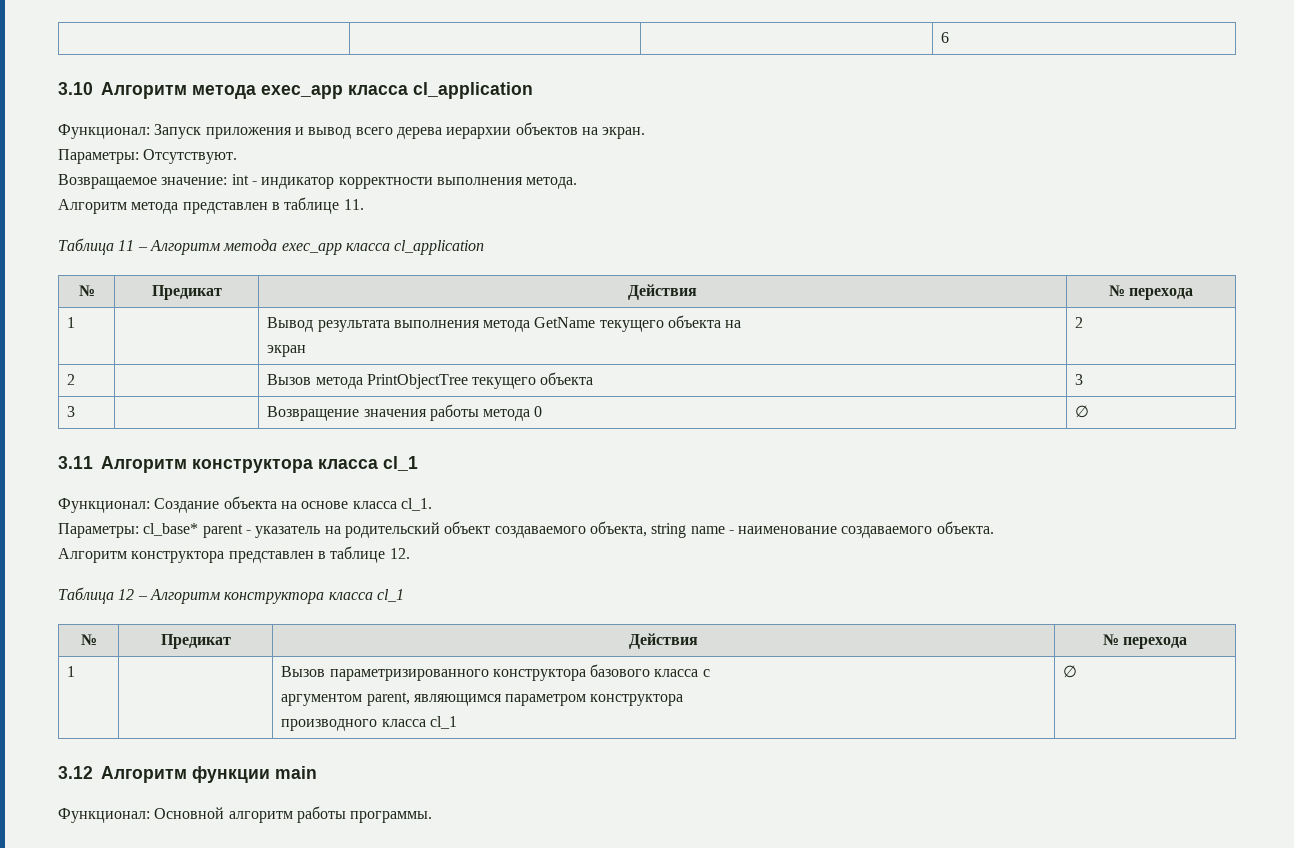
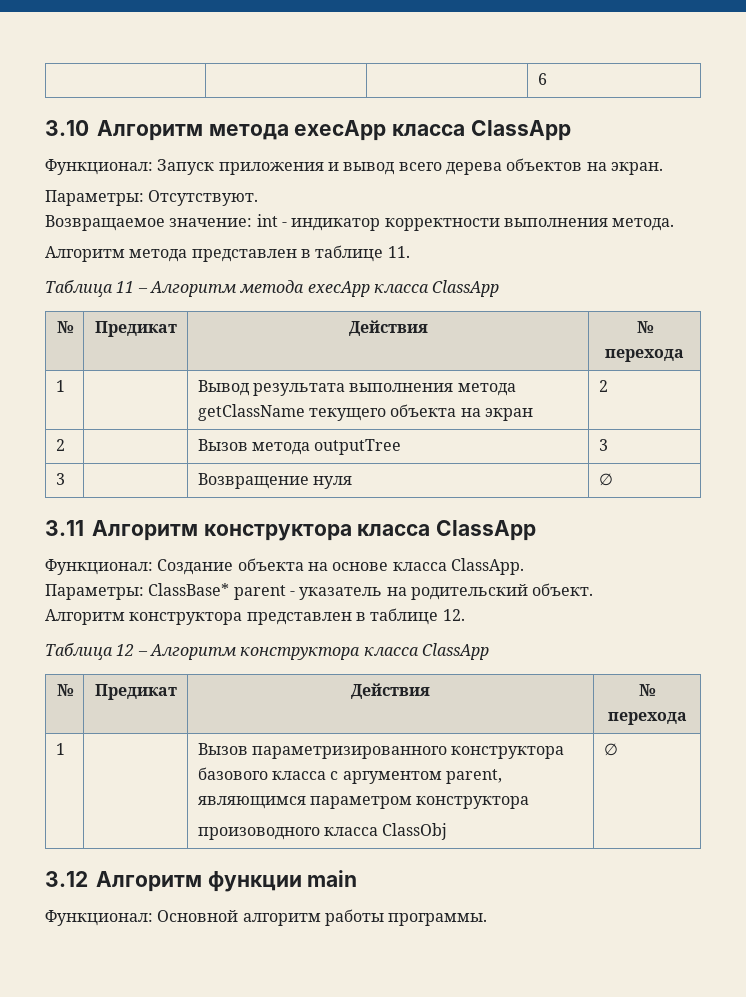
- 3.10 Алгоритм метода exec_app класса cl_application
+ 3.10 Алгоритм метода execApp класса ClassApp
- Функционал: Запуск приложения и вывод всего дерева иерархии объектов на экран.
+ Функционал: Запуск приложения и вывод всего дерева объектов на экран.
- Таблица 11 – Алгоритм метода exec_app класса cl_application
+ Таблица 11 – Алгоритм метода execApp класса ClassApp
- 1 | | Вывод результата выполнения метода GetName текущего объекта на
- экран | 2
+ 1 | | Вывод результата выполнения метода getClassName текущего объекта на экран | 2
- 2 | | Вызов метода PrintObjectTree текущего объекта | 3
+ 2 | | Вызов метода outputTree | 3
- 3 | | Возвращение значения работы метода 0 | ∅
+ 3 | | Возвращение нуля | ∅
- 3.11 Алгоритм конструктора класса cl_1
+ 3.11 Алгоритм конструктора класса ClassApp
- Функционал: Создание объекта на основе класса cl_1.
- Параметры: cl_base* parent - указатель на родительский объект создаваемого объекта, string name - наименование создаваемого объекта.
+ Функционал: Создание объекта на основе класса ClassApp.
+ Параметры: ClassBase* parent - указатель на родительский объект.
- Таблица 12 – Алгоритм конструктора класса cl_1
+ Таблица 12 – Алгоритм конструктора класса ClassApp
- 1 | | Вызов параметризированного конструктора базового класса с
- аргументом parent, являющимся параметром конструктора
- производного класса cl_1 | ∅
+ 1 | | Вызов параметризированного конструктора базового класса с аргументом parent, являющимся параметром конструктора
+ произоводного класса ClassObj | ∅

